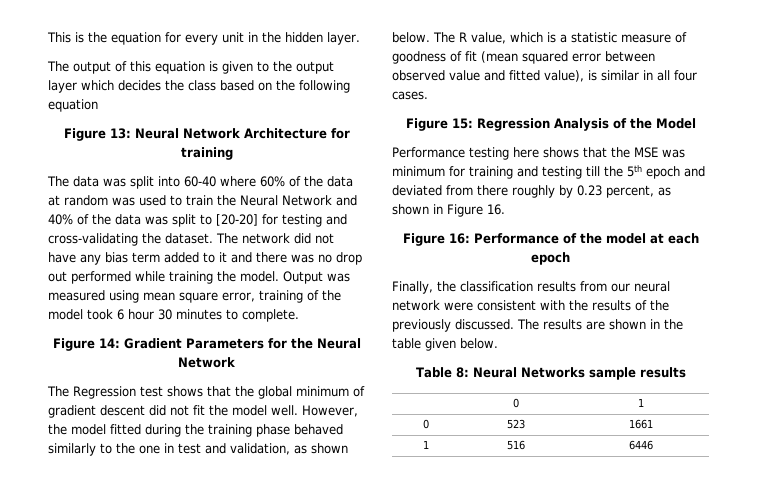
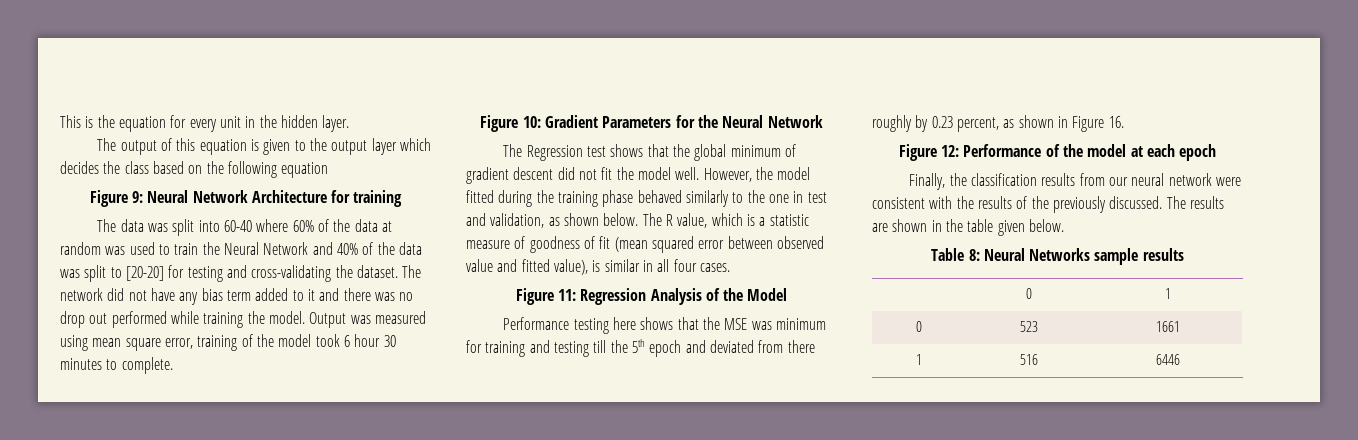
- Figure 13: Neural Network Architecture for training
+ Figure 9: Neural Network Architecture for training
- Figure 14: Gradient Parameters for the Neural Network
+ Figure 10: Gradient Parameters for the Neural Network
- Figure 15: Regression Analysis of the Model
+ Figure 11: Regression Analysis of the Model
- Figure 16: Performance of the model at each epoch
+ Figure 12: Performance of the model at each epoch

